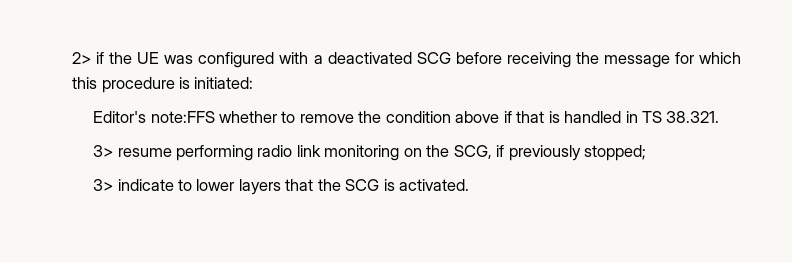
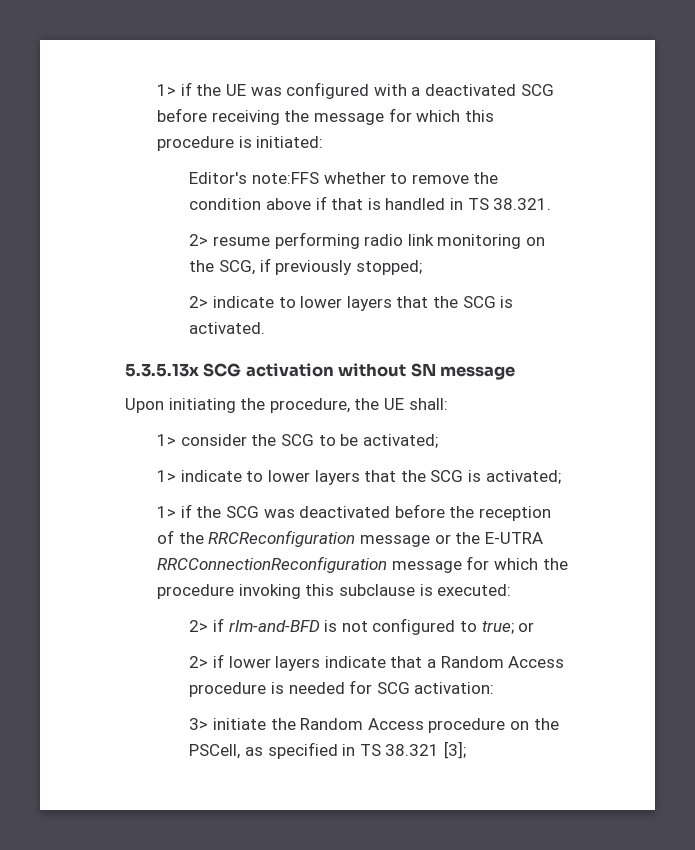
- 2> if the UE was configured with a deactivated SCG before receiving the message for which this procedure is initiated:
+ 1> if the UE was configured with a deactivated SCG before receiving the message for which this procedure is initiated:
- 3> resume performing radio link monitoring on the SCG, if previously stopped;
+ 2> resume performing radio link monitoring on the SCG, if previously stopped;
- 3> indicate to lower layers that the SCG is activated.
+ 2> indicate to lower layers that the SCG is activated.
+ 5.3.5.13x SCG activation without SN message
+ Upon initiating the procedure, the UE shall:
+ 1> consider the SCG to be activated;
+ 1> indicate to lower layers that the SCG is activated;
+ 1> if the SCG was deactivated before the reception of the RRCReconfiguration message or the E-UTRA RRCConnectionReconfiguration message for which the procedure invoking this subclause is executed:
+ 2> if rlm-and-BFD is not configured to true; or
+ 2> if lower layers indicate that a Random Access procedure is needed for SCG activation:
+ 3> initiate the Random Access procedure on the PSCell, as specified in TS 38.321 [3];

